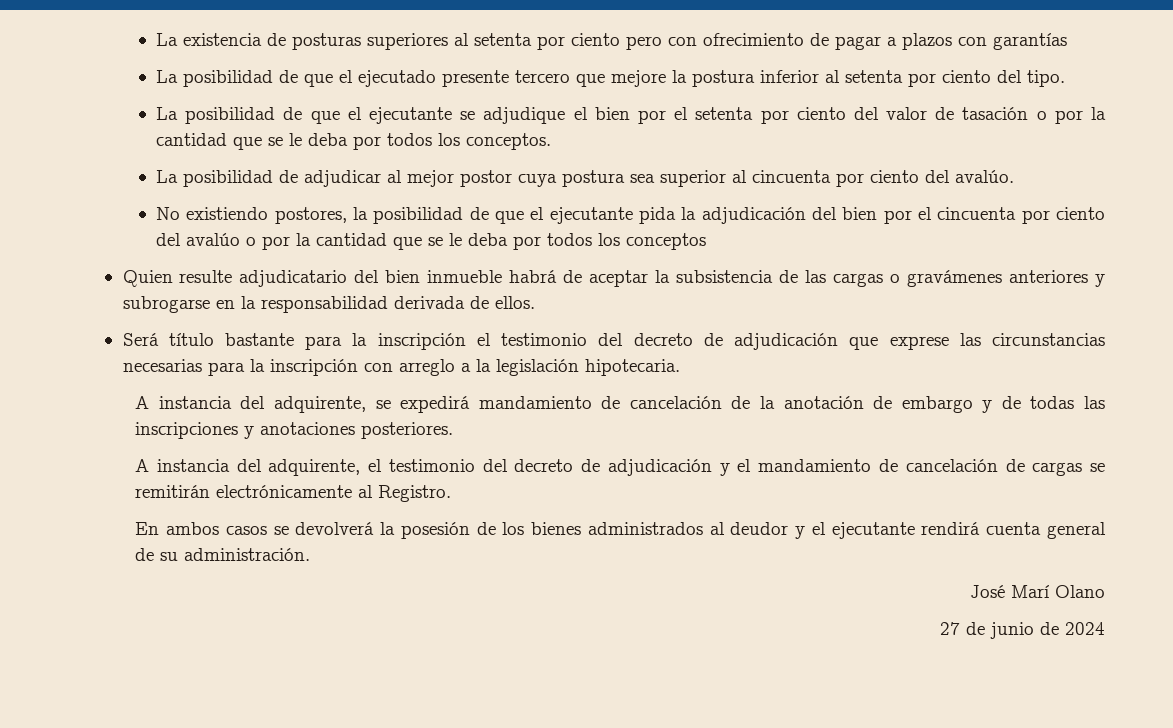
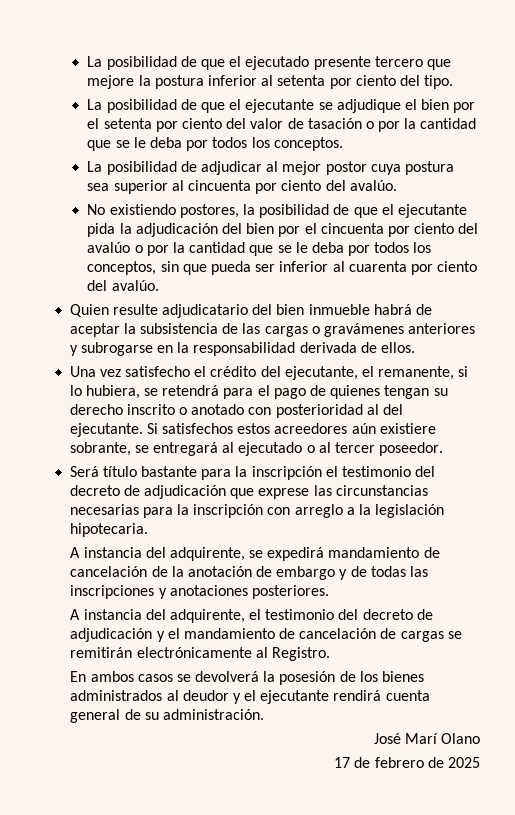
- La existencia de posturas superiores al setenta por ciento pero con ofrecimiento de pagar a plazos con garantías
- No existiendo postores, la posibilidad de que el ejecutante pida la adjudicación del bien por el cincuenta por ciento del avalúo o por la cantidad que se le deba por todos los conceptos
+ No existiendo postores, la posibilidad de que el ejecutante pida la adjudicación del bien por el cincuenta por ciento del avalúo o por la cantidad que se le deba por todos los conceptos, sin que pueda ser inferior al cuarenta por ciento del avalúo.
+ Una vez satisfecho el crédito del ejecutante, el remanente, si lo hubiera, se retendrá para el pago de quienes tengan su derecho inscrito o anotado con posterioridad al del ejecutante. Si satisfechos estos acreedores aún existiere sobrante, se entregará al ejecutado o al tercer poseedor.
- 27 de junio de 2024
+ 17 de febrero de 2025

